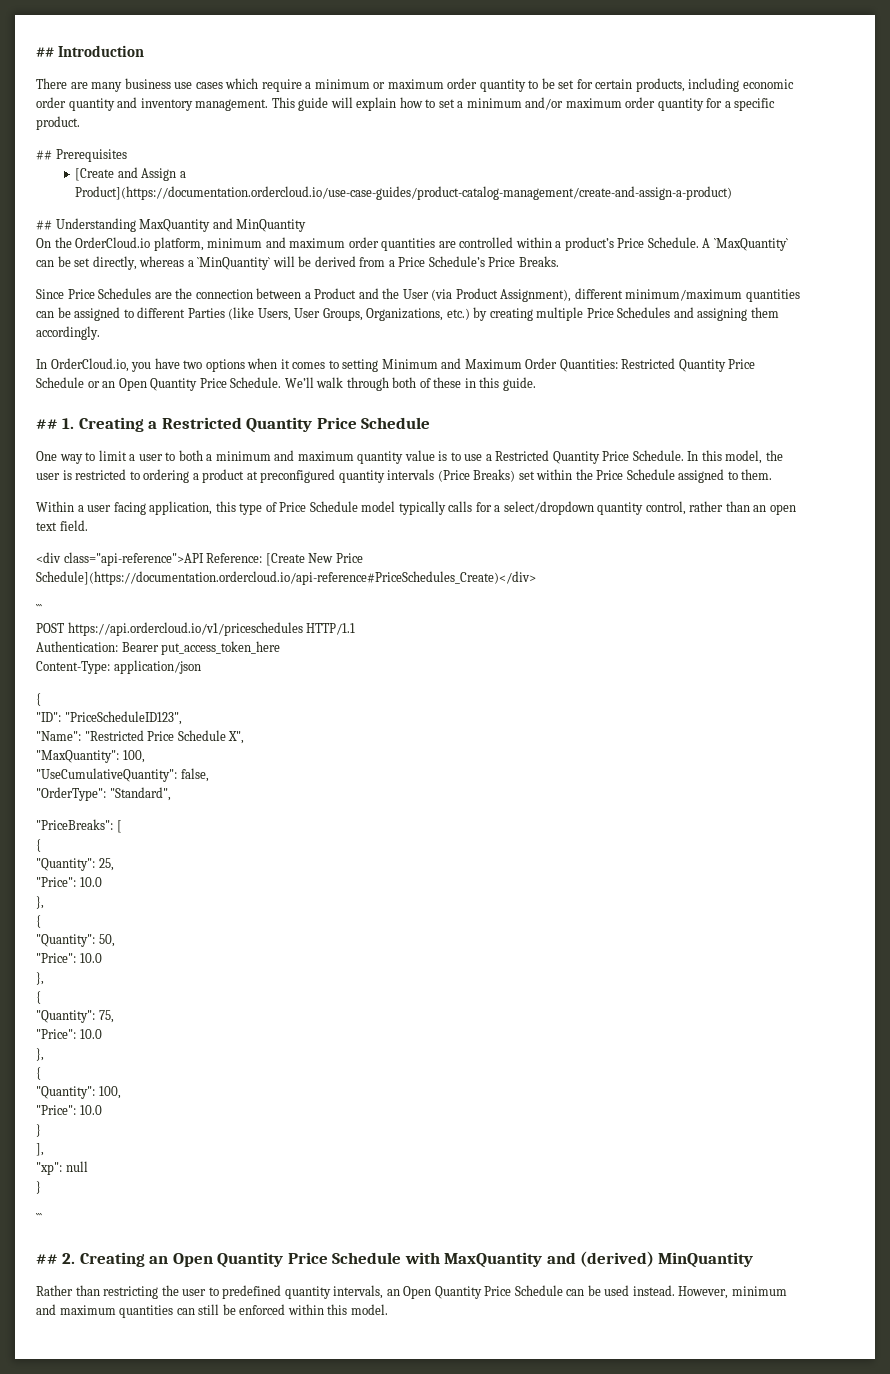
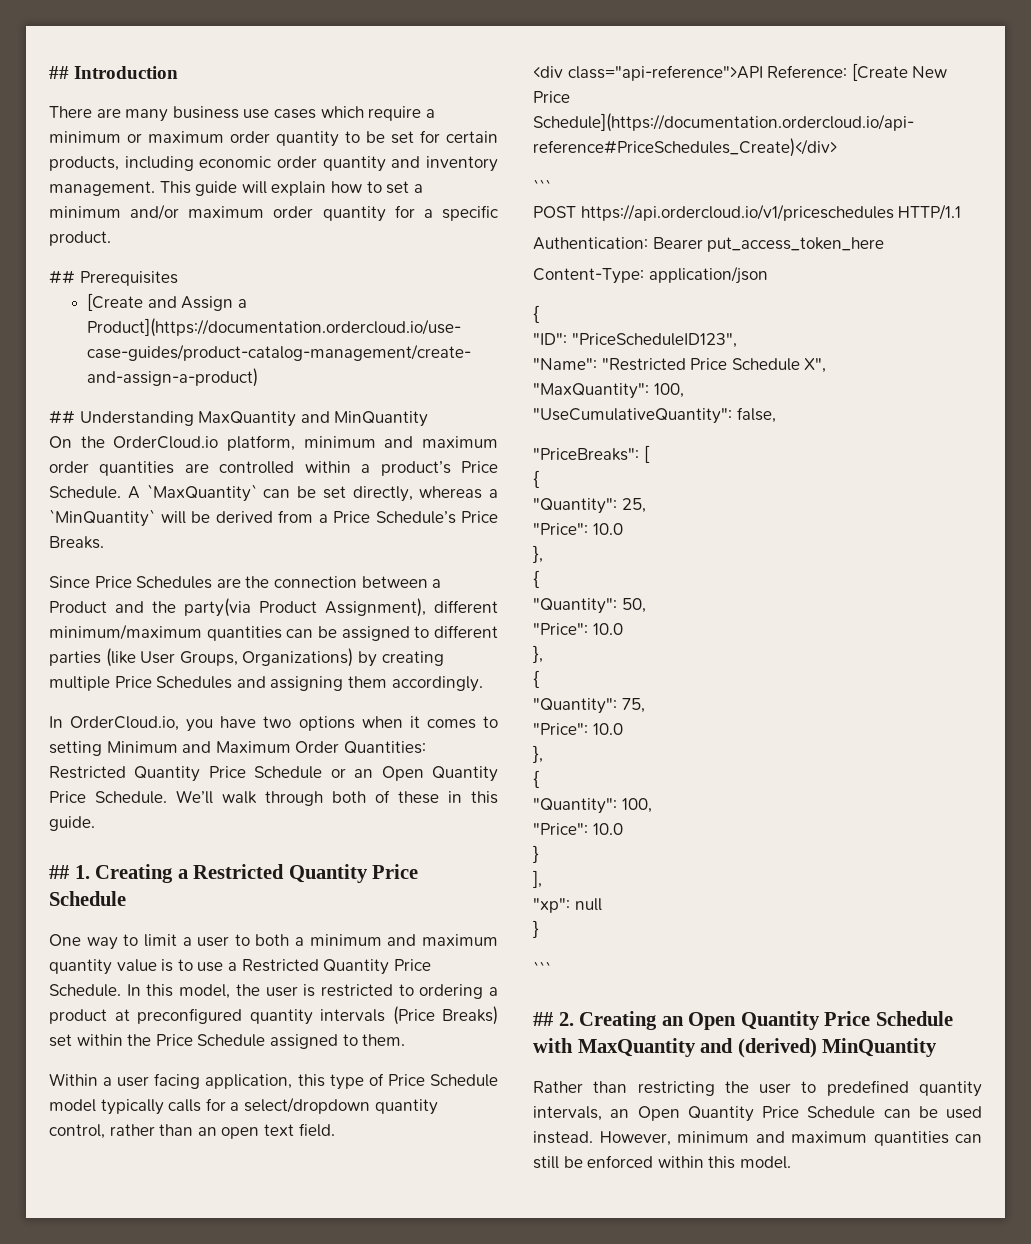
- Since Price Schedules are the connection between a Product and the User (via Product Assignment), different minimum/maximum quantities can be assigned to different Parties (like Users, User Groups, Organizations, etc.) by creating multiple Price Schedules and assigning them accordingly.
+ Since Price Schedules are the connection between a Product and the party(via Product Assignment), different minimum/maximum quantities can be assigned to different parties (like User Groups, Organizations) by creating multiple Price Schedules and assigning them accordingly.
- "OrderType": "Standard",

